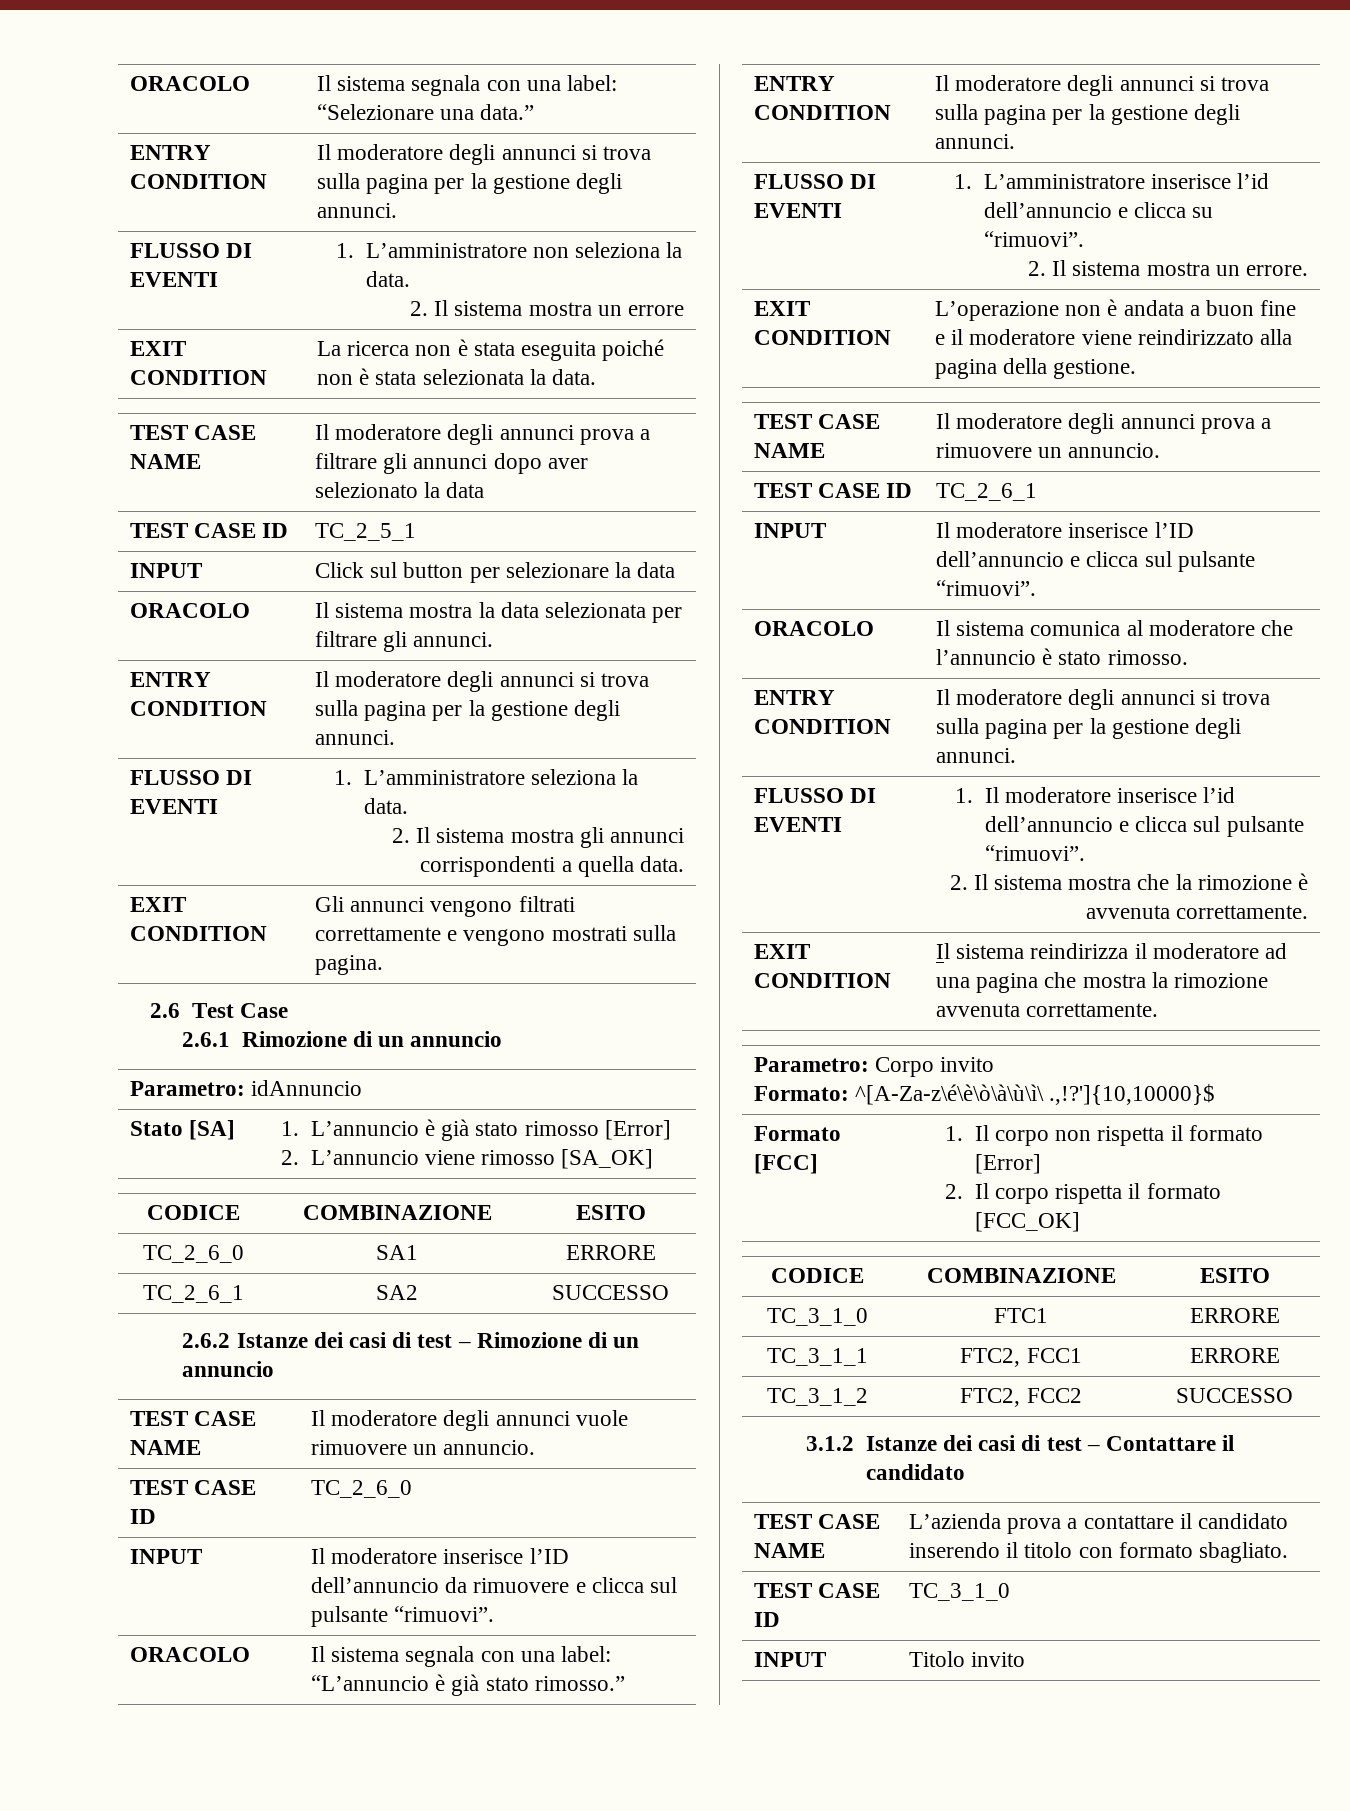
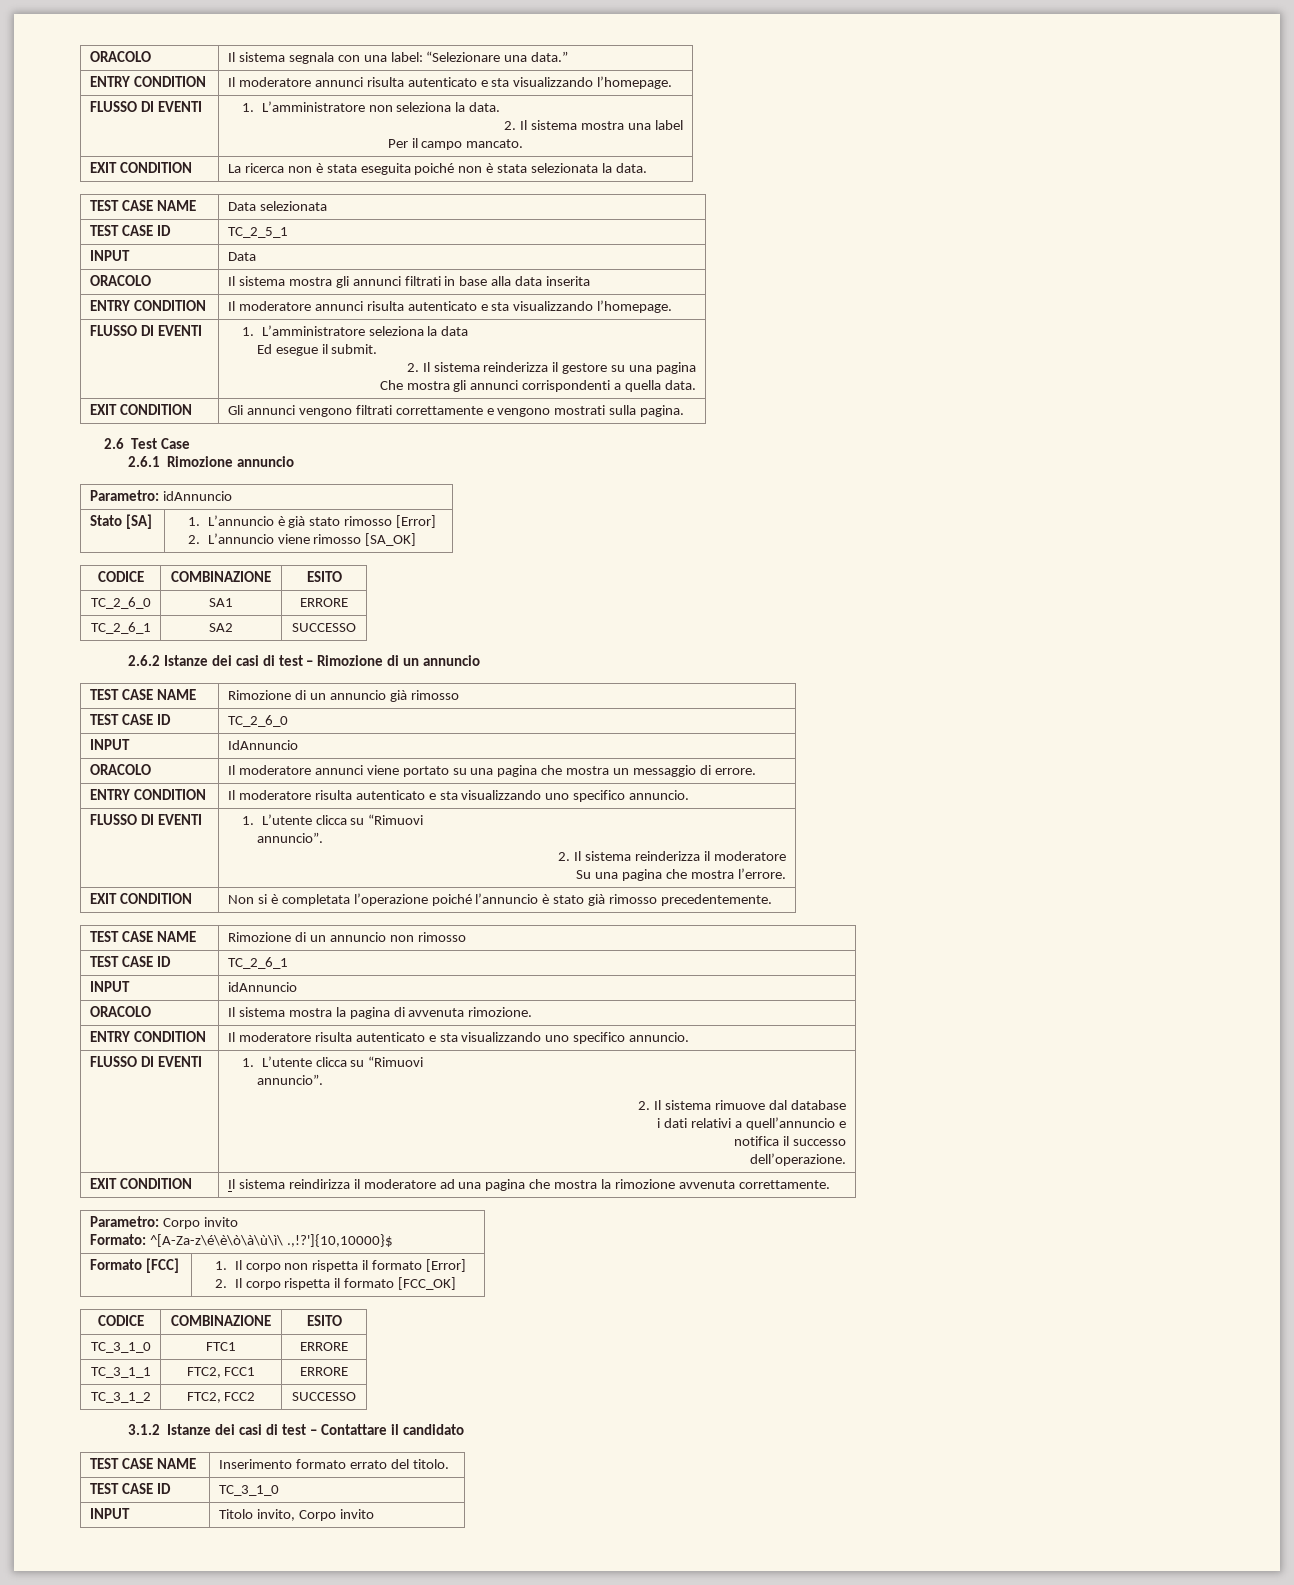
  ORACOLO | Il sistema segnala con una label: “Selezionare una data.”
- ENTRY CONDITION | Il moderatore degli annunci si trova sulla pagina per la gestione degli annunci.
+ ENTRY CONDITION | Il moderatore annunci risulta autenticato e sta visualizzando l’homepage.
  FLUSSO DI EVENTI | 1. L’amministratore non seleziona la data.
- 2. Il sistema mostra un errore
+ 2. Il sistema mostra una label
+ Per il campo mancato.
- TEST CASE NAME | Il moderatore degli annunci prova a filtrare gli annunci dopo aver selezionato la data
+ TEST CASE NAME | Data selezionata
- INPUT | Click sul button per selezionare la data
- ORACOLO | Il sistema mostra la data selezionata per filtrare gli annunci.
- ENTRY CONDITION | Il moderatore degli annunci si trova sulla pagina per la gestione degli annunci.
+ INPUT | Data
+ ORACOLO | Il sistema mostra gli annunci filtrati in base alla data inserita
+ ENTRY CONDITION | Il moderatore annunci risulta autenticato e sta visualizzando l’homepage.
- FLUSSO DI EVENTI | 1. L’amministratore seleziona la data.
- 2. Il sistema mostra gli annunci corrispondenti a quella data.
+ FLUSSO DI EVENTI | 1. L’amministratore seleziona la data
+ Ed esegue il submit.
+ 2. Il sistema reinderizza il gestore su una pagina
+ Che mostra gli annunci corrispondenti a quella data.
- 2.6.1 Rimozione di un annuncio
+ 2.6.1 Rimozione annuncio
- TEST CASE NAME | Il moderatore degli annunci vuole rimuovere un annuncio.
+ TEST CASE NAME | Rimozione di un annuncio già rimosso
- INPUT | Il moderatore inserisce l’ID dell’annuncio da rimuovere e clicca sul pulsante “rimuovi”.
- ORACOLO | Il sistema segnala con una label: “L’annuncio è già stato rimosso.”
- ENTRY CONDITION | Il moderatore degli annunci si trova sulla pagina per la gestione degli annunci.
- FLUSSO DI EVENTI | 1. L’amministratore inserisce l’id dell’annuncio e clicca su “rimuovi”.
- 2. Il sistema mostra un errore.
- EXIT CONDITION | L’operazione non è andata a buon fine e il moderatore viene reindirizzato alla pagina della gestione.
- TEST CASE NAME | Il moderatore degli annunci prova a rimuovere un annuncio.
+ INPUT | IdAnnuncio
+ ORACOLO | Il moderatore annunci viene portato su una pagina che mostra un messaggio di errore.
+ ENTRY CONDITION | Il moderatore risulta autenticato e sta visualizzando uno specifico annuncio.
+ FLUSSO DI EVENTI | 1. L’utente clicca su “Rimuovi
+ annuncio”.
+ 2. Il sistema reinderizza il moderatore
+ Su una pagina che mostra l’errore.
+ EXIT CONDITION | Non si è completata l’operazione poiché l’annuncio è stato già rimosso precedentemente.
+ TEST CASE NAME | Rimozione di un annuncio non rimosso
- INPUT | Il moderatore inserisce l’ID dell’annuncio e clicca sul pulsante “rimuovi”.
- ORACOLO | Il sistema comunica al moderatore che l’annuncio è stato rimosso.
- ENTRY CONDITION | Il moderatore degli annunci si trova sulla pagina per la gestione degli annunci.
- FLUSSO DI EVENTI | 1. Il moderatore inserisce l’id dell’annuncio e clicca sul pulsante “rimuovi”.
- 2. Il sistema mostra che la rimozione è avvenuta correttamente.
+ INPUT | idAnnuncio
+ ORACOLO | Il sistema mostra la pagina di avvenuta rimozione.
+ ENTRY CONDITION | Il moderatore risulta autenticato e sta visualizzando uno specifico annuncio.
+ FLUSSO DI EVENTI | 1. L’utente clicca su “Rimuovi
+ annuncio”.
+ 2. Il sistema rimuove dal database
+ i dati relativi a quell’annuncio e
+ notifica il successo
+ dell’operazione.
- TEST CASE NAME | L’azienda prova a contattare il candidato inserendo il titolo con formato sbagliato.
+ TEST CASE NAME | Inserimento formato errato del titolo.
- INPUT | Titolo invito
+ INPUT | Titolo invito, Corpo invito

